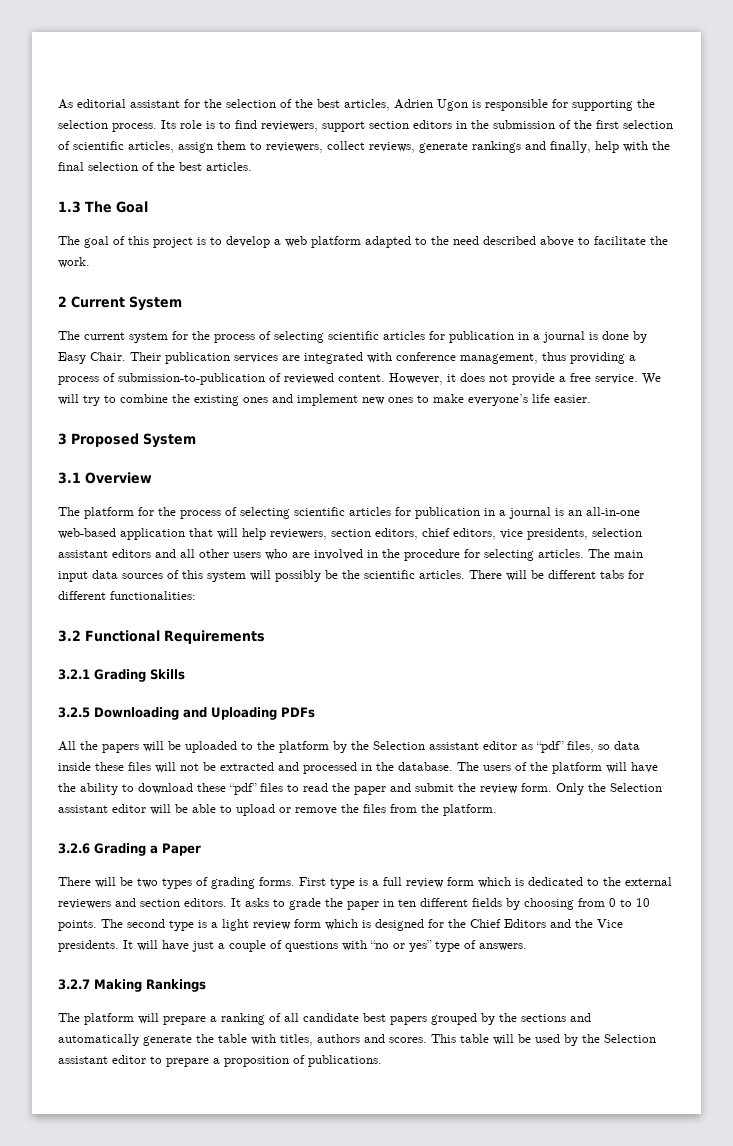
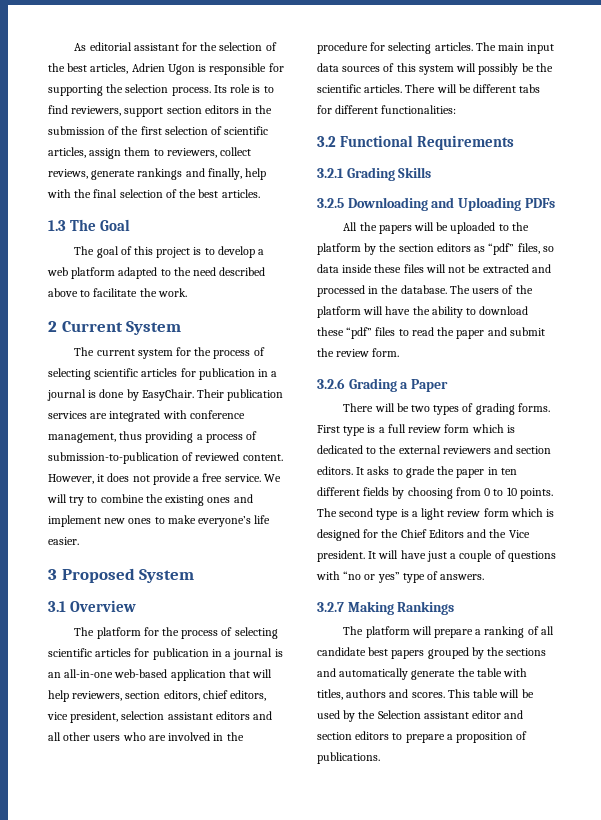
- The current system for the process of selecting scientific articles for publication in a journal is done by Easy Chair.
+ The current system for the process of selecting scientific articles for publication in a journal is done by EasyChair.
- The platform for the process of selecting scientific articles for publication in a journal is an all-in-one web-based application that will help reviewers, section editors, chief editors, vice presidents, selection assistant editors and all other users who are involved in the procedure for selecting articles.
+ The platform for the process of selecting scientific articles for publication in a journal is an all-in-one web-based application that will help reviewers, section editors, chief editors, vice president, selection assistant editors and all other users who are involved in the procedure for selecting articles.
- All the papers will be uploaded to the platform by the Selection assistant editor as “pdf” files, so data inside these files will not be extracted and processed in the database.
+ All the papers will be uploaded to the platform by the section editors as “pdf” files, so data inside these files will not be extracted and processed in the database.
- Only the Selection assistant editor will be able to upload or remove the files from the platform.
- The second type is a light review form which is designed for the Chief Editors and the Vice presidents.
+ The second type is a light review form which is designed for the Chief Editors and the Vice president.
- This table will be used by the Selection assistant editor to prepare a proposition of publications.
+ This table will be used by the Selection assistant editor and section editors to prepare a proposition of publications.

